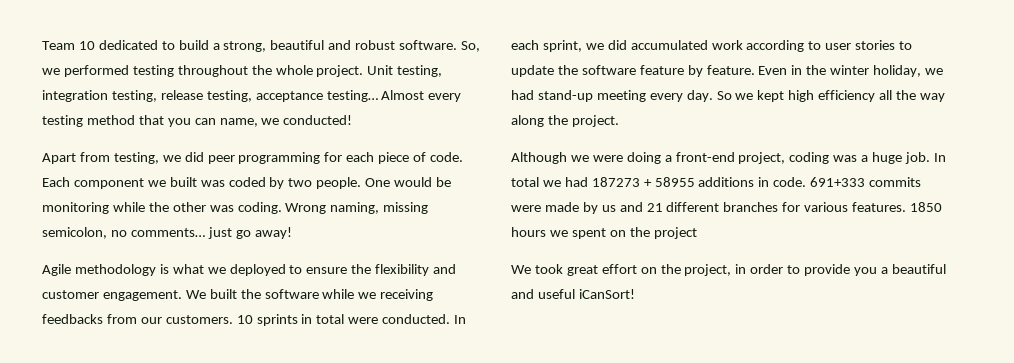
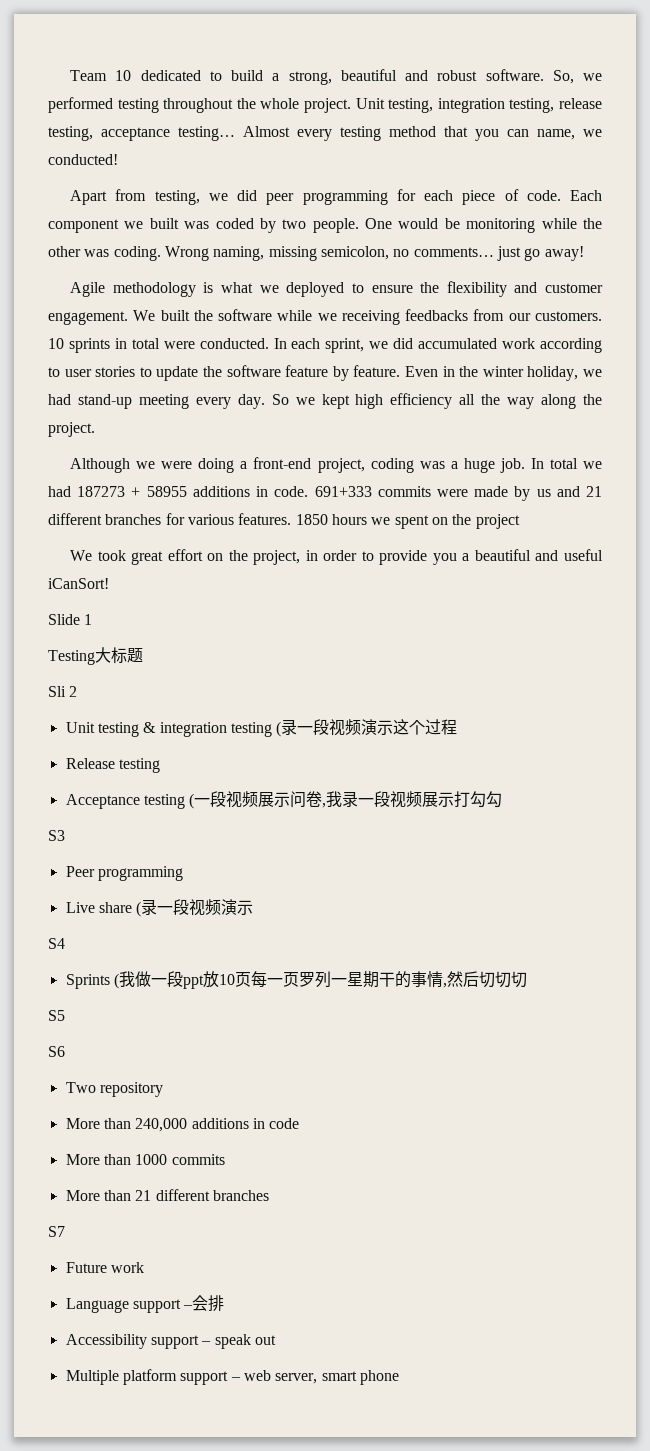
+ Slide 1
+ Testing大标题
+ Sli 2
+ Unit testing & integration testing (录一段视频演示这个过程
+ Release testing
+ Acceptance testing (一段视频展示问卷,我录一段视频展示打勾勾
+ S3
+ Peer programming
+ Live share (录一段视频演示
+ S4
+ Sprints (我做一段ppt放10页每一页罗列一星期干的事情,然后切切切
+ S5
+ S6
+ Two repository
+ More than 240,000 additions in code
+ More than 1000 commits
+ More than 21 different branches
+ S7
+ Future work
+ Language support –会排
+ Accessibility support – speak out
+ Multiple platform support – web server, smart phone

